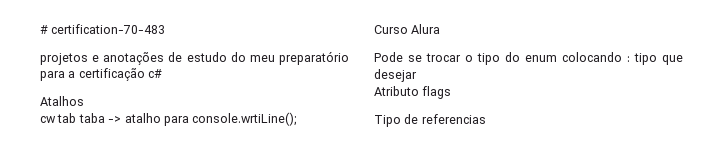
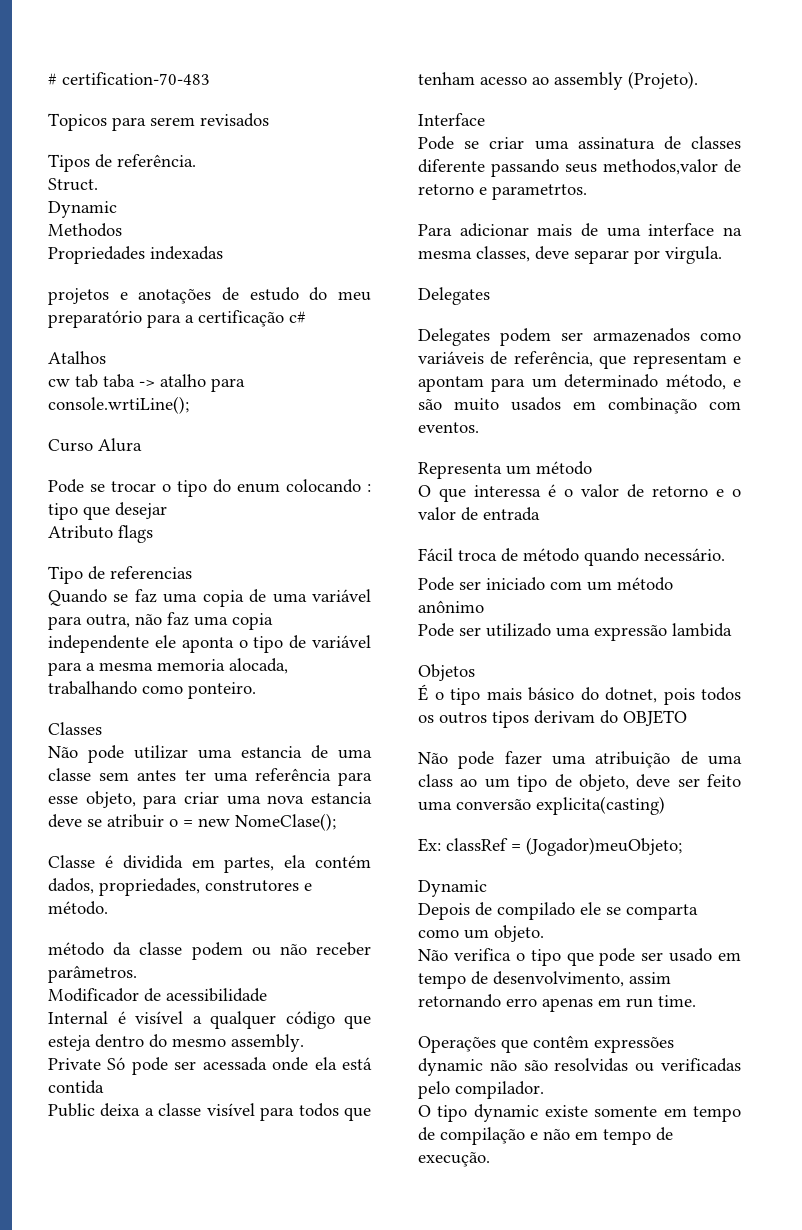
+ Topicos para serem revisados
+ Tipos de referência.
+ Struct.
+ Dynamic
+ Methodos
+ Propriedades indexadas
+ Quando se faz uma copia de uma variável para outra, não faz uma copia independente ele aponta o tipo de variável para a mesma memoria alocada, trabalhando como ponteiro.
+ Classes
+ Não pode utilizar uma estancia de uma classe sem antes ter uma referência para esse objeto, para criar uma nova estancia deve se atribuir o = new NomeClase();
+ Classe é dividida em partes, ela contém dados, propriedades, construtores e método.
+ método da classe podem ou não receber parâmetros.
+ Modificador de acessibilidade
+ Internal é visível a qualquer código que esteja dentro do mesmo assembly.
+ Private Só pode ser acessada onde ela está contida
+ Public deixa a classe visível para todos que tenham acesso ao assembly (Projeto).
+ Interface
+ Pode se criar uma assinatura de classes diferente passando seus methodos,valor de retorno e parametrtos.
+ Para adicionar mais de uma interface na mesma classes, deve separar por virgula.
+ Delegates
+ Delegates podem ser armazenados como variáveis de referência, que representam e apontam para um determinado método, e são muito usados em combinação com eventos.
+ Representa um método
+ O que interessa é o valor de retorno e o valor de entrada
+ Fácil troca de método quando necessário.
+ Pode ser iniciado com um método anônimo
+ Pode ser utilizado uma expressão lambida
+ Objetos
+ É o tipo mais básico do dotnet, pois todos os outros tipos derivam do OBJETO
+ Não pode fazer uma atribuição de uma class ao um tipo de objeto, deve ser feito uma conversão explicita(casting)
+ Ex: classRef = (Jogador)meuObjeto;
+ Dynamic
+ Depois de compilado ele se comparta como um objeto.
+ Não verifica o tipo que pode ser usado em tempo de desenvolvimento, assim retornando erro apenas em run time.
+ Operações que contêm expressões dynamic não são resolvidas ou verificadas pelo compilador.
+ O tipo dynamic existe somente em tempo de compilação e não em tempo de execução.

